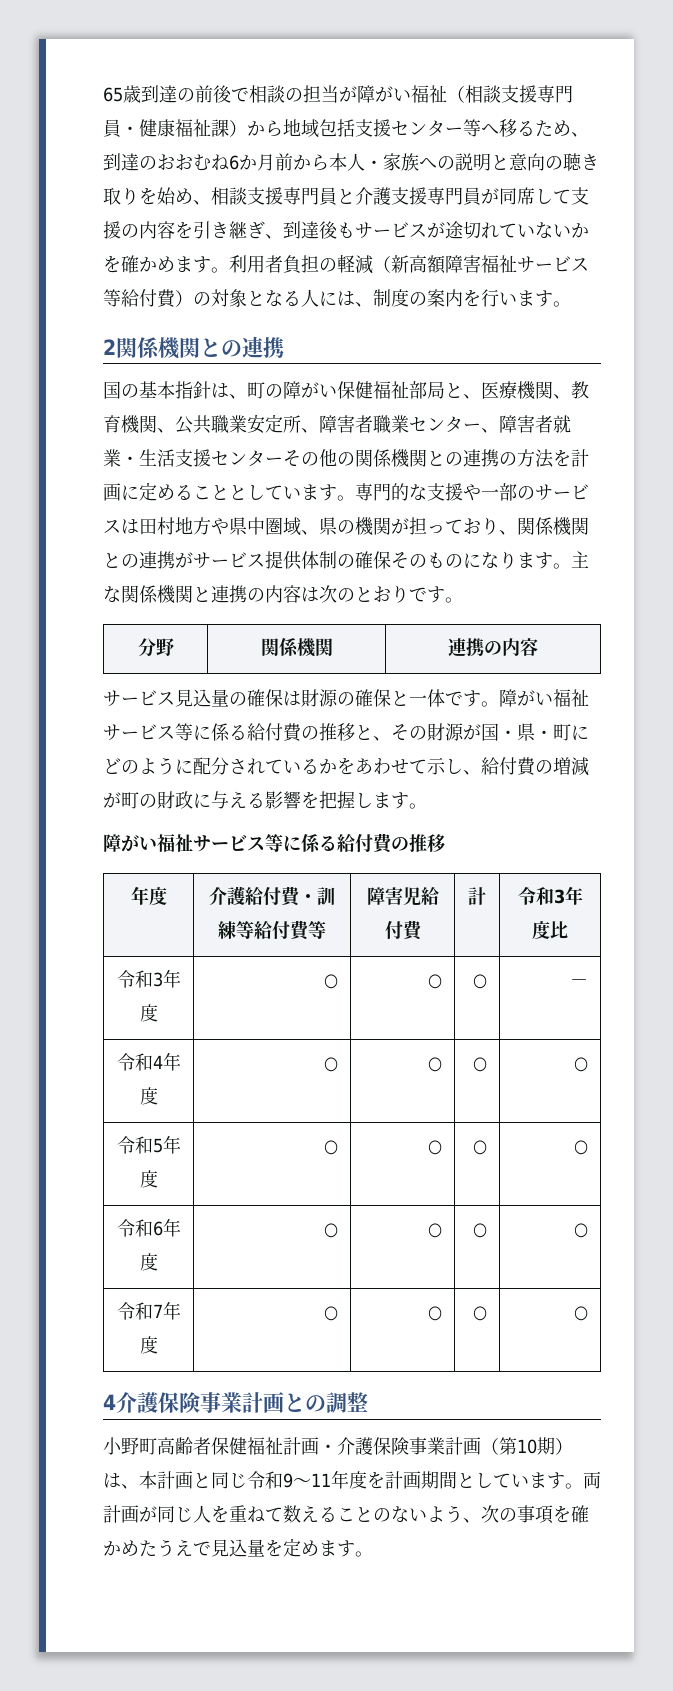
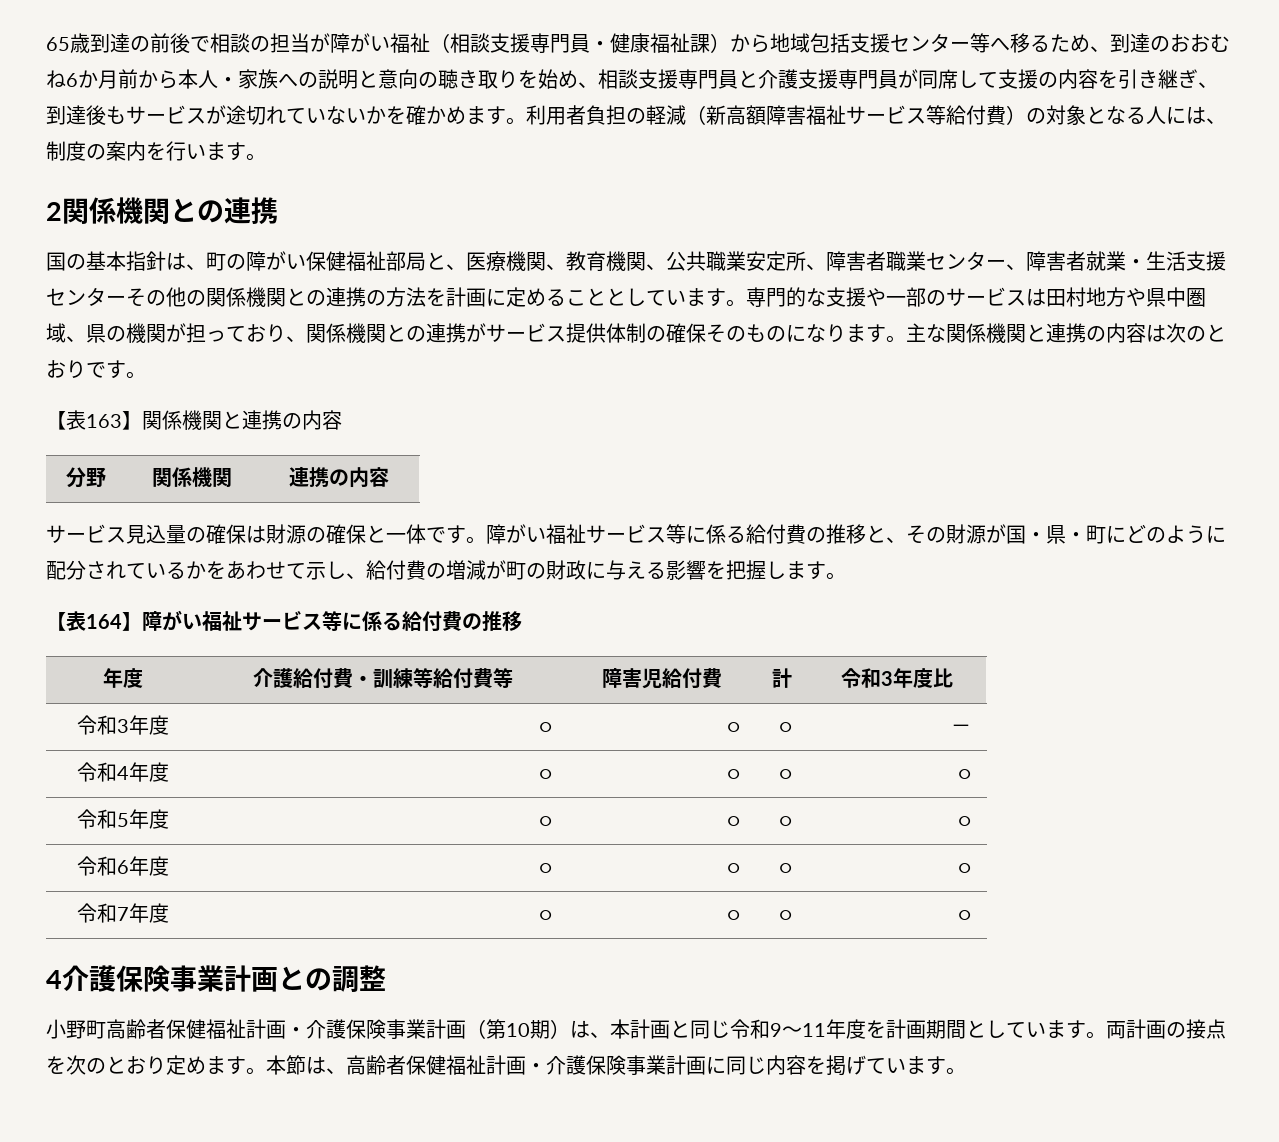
+ 【表163】関係機関と連携の内容
  障がい福祉サービス等に係る給付費の推移と、その財源が国・県・町にどのように配分されているかをあわせて示し、給付費の増減が町の財政に与える影響を把握します。
- 障がい福祉サービス等に係る給付費の推移
+ 【表164】障がい福祉サービス等に係る給付費の推移
- 両計画が同じ人を重ねて数えることのないよう、次の事項を確かめたうえで見込量を定めます。
+ 両計画の接点を次のとおり定めます。本節は、高齢者保健福祉計画・介護保険事業計画に同じ内容を掲げています。

